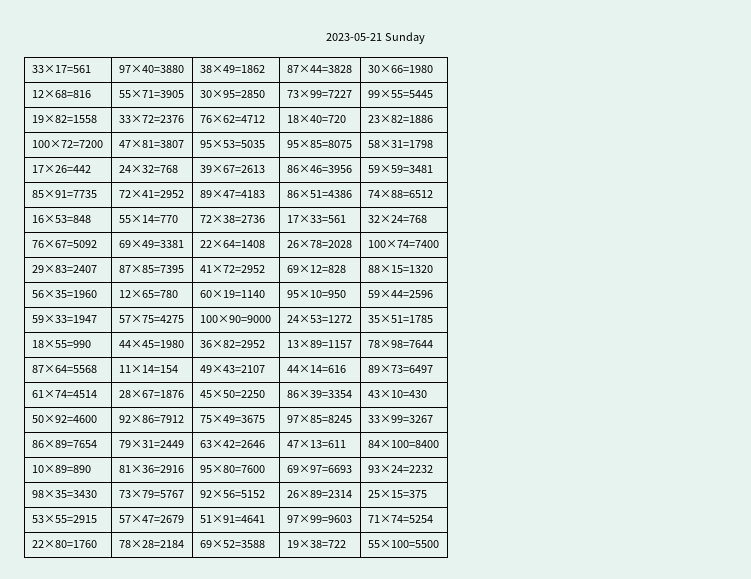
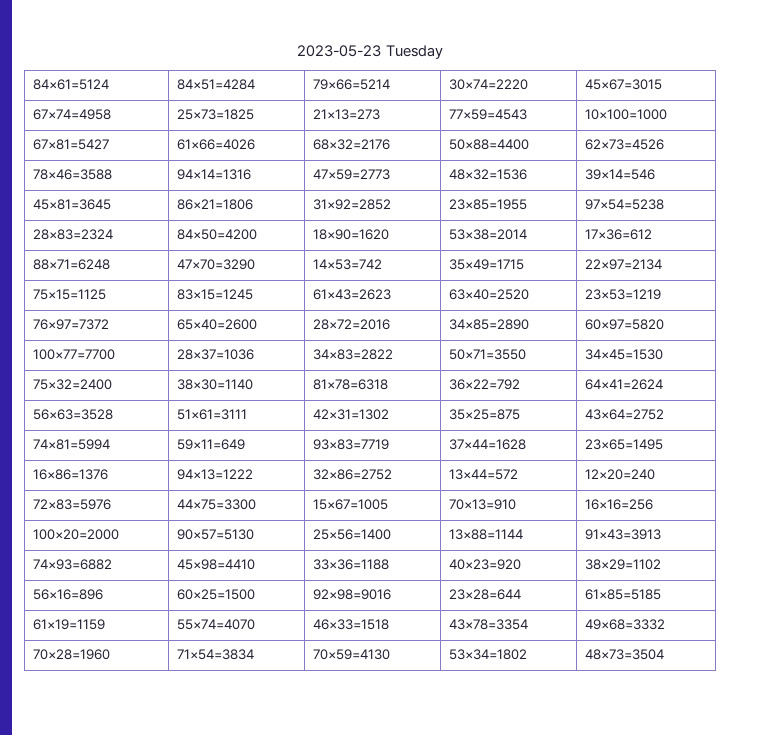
- 2023-05-21 Sunday
- 33×17=561 | 97×40=3880 | 38×49=1862 | 87×44=3828 | 30×66=1980
- 12×68=816 | 55×71=3905 | 30×95=2850 | 73×99=7227 | 99×55=5445
- 19×82=1558 | 33×72=2376 | 76×62=4712 | 18×40=720 | 23×82=1886
- 100×72=7200 | 47×81=3807 | 95×53=5035 | 95×85=8075 | 58×31=1798
- 17×26=442 | 24×32=768 | 39×67=2613 | 86×46=3956 | 59×59=3481
- 85×91=7735 | 72×41=2952 | 89×47=4183 | 86×51=4386 | 74×88=6512
- 16×53=848 | 55×14=770 | 72×38=2736 | 17×33=561 | 32×24=768
- 76×67=5092 | 69×49=3381 | 22×64=1408 | 26×78=2028 | 100×74=7400
- 29×83=2407 | 87×85=7395 | 41×72=2952 | 69×12=828 | 88×15=1320
- 56×35=1960 | 12×65=780 | 60×19=1140 | 95×10=950 | 59×44=2596
- 59×33=1947 | 57×75=4275 | 100×90=9000 | 24×53=1272 | 35×51=1785
- 18×55=990 | 44×45=1980 | 36×82=2952 | 13×89=1157 | 78×98=7644
- 87×64=5568 | 11×14=154 | 49×43=2107 | 44×14=616 | 89×73=6497
- 61×74=4514 | 28×67=1876 | 45×50=2250 | 86×39=3354 | 43×10=430
- 50×92=4600 | 92×86=7912 | 75×49=3675 | 97×85=8245 | 33×99=3267
- 86×89=7654 | 79×31=2449 | 63×42=2646 | 47×13=611 | 84×100=8400
- 10×89=890 | 81×36=2916 | 95×80=7600 | 69×97=6693 | 93×24=2232
- 98×35=3430 | 73×79=5767 | 92×56=5152 | 26×89=2314 | 25×15=375
- 53×55=2915 | 57×47=2679 | 51×91=4641 | 97×99=9603 | 71×74=5254
- 22×80=1760 | 78×28=2184 | 69×52=3588 | 19×38=722 | 55×100=5500
+ 2023-05-23 Tuesday
+ 84×61=5124 | 84×51=4284 | 79×66=5214 | 30×74=2220 | 45×67=3015
+ 67×74=4958 | 25×73=1825 | 21×13=273 | 77×59=4543 | 10×100=1000
+ 67×81=5427 | 61×66=4026 | 68×32=2176 | 50×88=4400 | 62×73=4526
+ 78×46=3588 | 94×14=1316 | 47×59=2773 | 48×32=1536 | 39×14=546
+ 45×81=3645 | 86×21=1806 | 31×92=2852 | 23×85=1955 | 97×54=5238
+ 28×83=2324 | 84×50=4200 | 18×90=1620 | 53×38=2014 | 17×36=612
+ 88×71=6248 | 47×70=3290 | 14×53=742 | 35×49=1715 | 22×97=2134
+ 75×15=1125 | 83×15=1245 | 61×43=2623 | 63×40=2520 | 23×53=1219
+ 76×97=7372 | 65×40=2600 | 28×72=2016 | 34×85=2890 | 60×97=5820
+ 100×77=7700 | 28×37=1036 | 34×83=2822 | 50×71=3550 | 34×45=1530
+ 75×32=2400 | 38×30=1140 | 81×78=6318 | 36×22=792 | 64×41=2624
+ 56×63=3528 | 51×61=3111 | 42×31=1302 | 35×25=875 | 43×64=2752
+ 74×81=5994 | 59×11=649 | 93×83=7719 | 37×44=1628 | 23×65=1495
+ 16×86=1376 | 94×13=1222 | 32×86=2752 | 13×44=572 | 12×20=240
+ 72×83=5976 | 44×75=3300 | 15×67=1005 | 70×13=910 | 16×16=256
+ 100×20=2000 | 90×57=5130 | 25×56=1400 | 13×88=1144 | 91×43=3913
+ 74×93=6882 | 45×98=4410 | 33×36=1188 | 40×23=920 | 38×29=1102
+ 56×16=896 | 60×25=1500 | 92×98=9016 | 23×28=644 | 61×85=5185
+ 61×19=1159 | 55×74=4070 | 46×33=1518 | 43×78=3354 | 49×68=3332
+ 70×28=1960 | 71×54=3834 | 70×59=4130 | 53×34=1802 | 48×73=3504

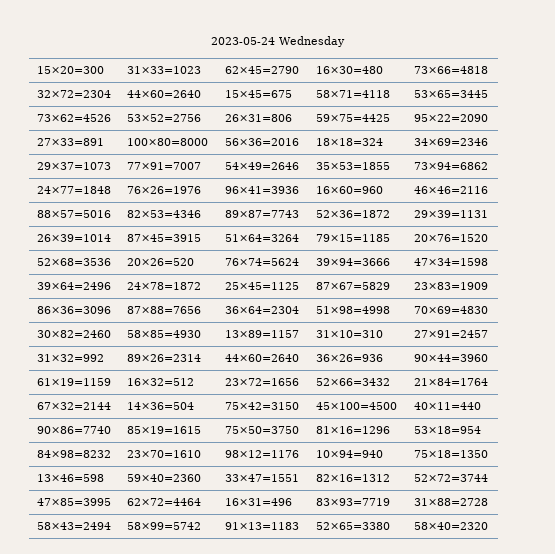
- 2023-05-23 Tuesday
- 84×61=5124 | 84×51=4284 | 79×66=5214 | 30×74=2220 | 45×67=3015
- 67×74=4958 | 25×73=1825 | 21×13=273 | 77×59=4543 | 10×100=1000
- 67×81=5427 | 61×66=4026 | 68×32=2176 | 50×88=4400 | 62×73=4526
- 78×46=3588 | 94×14=1316 | 47×59=2773 | 48×32=1536 | 39×14=546
- 45×81=3645 | 86×21=1806 | 31×92=2852 | 23×85=1955 | 97×54=5238
- 28×83=2324 | 84×50=4200 | 18×90=1620 | 53×38=2014 | 17×36=612
- 88×71=6248 | 47×70=3290 | 14×53=742 | 35×49=1715 | 22×97=2134
- 75×15=1125 | 83×15=1245 | 61×43=2623 | 63×40=2520 | 23×53=1219
- 76×97=7372 | 65×40=2600 | 28×72=2016 | 34×85=2890 | 60×97=5820
- 100×77=7700 | 28×37=1036 | 34×83=2822 | 50×71=3550 | 34×45=1530
- 75×32=2400 | 38×30=1140 | 81×78=6318 | 36×22=792 | 64×41=2624
- 56×63=3528 | 51×61=3111 | 42×31=1302 | 35×25=875 | 43×64=2752
- 74×81=5994 | 59×11=649 | 93×83=7719 | 37×44=1628 | 23×65=1495
- 16×86=1376 | 94×13=1222 | 32×86=2752 | 13×44=572 | 12×20=240
- 72×83=5976 | 44×75=3300 | 15×67=1005 | 70×13=910 | 16×16=256
- 100×20=2000 | 90×57=5130 | 25×56=1400 | 13×88=1144 | 91×43=3913
- 74×93=6882 | 45×98=4410 | 33×36=1188 | 40×23=920 | 38×29=1102
- 56×16=896 | 60×25=1500 | 92×98=9016 | 23×28=644 | 61×85=5185
- 61×19=1159 | 55×74=4070 | 46×33=1518 | 43×78=3354 | 49×68=3332
- 70×28=1960 | 71×54=3834 | 70×59=4130 | 53×34=1802 | 48×73=3504
+ 2023-05-24 Wednesday
+ 15×20=300 | 31×33=1023 | 62×45=2790 | 16×30=480 | 73×66=4818
+ 32×72=2304 | 44×60=2640 | 15×45=675 | 58×71=4118 | 53×65=3445
+ 73×62=4526 | 53×52=2756 | 26×31=806 | 59×75=4425 | 95×22=2090
+ 27×33=891 | 100×80=8000 | 56×36=2016 | 18×18=324 | 34×69=2346
+ 29×37=1073 | 77×91=7007 | 54×49=2646 | 35×53=1855 | 73×94=6862
+ 24×77=1848 | 76×26=1976 | 96×41=3936 | 16×60=960 | 46×46=2116
+ 88×57=5016 | 82×53=4346 | 89×87=7743 | 52×36=1872 | 29×39=1131
+ 26×39=1014 | 87×45=3915 | 51×64=3264 | 79×15=1185 | 20×76=1520
+ 52×68=3536 | 20×26=520 | 76×74=5624 | 39×94=3666 | 47×34=1598
+ 39×64=2496 | 24×78=1872 | 25×45=1125 | 87×67=5829 | 23×83=1909
+ 86×36=3096 | 87×88=7656 | 36×64=2304 | 51×98=4998 | 70×69=4830
+ 30×82=2460 | 58×85=4930 | 13×89=1157 | 31×10=310 | 27×91=2457
+ 31×32=992 | 89×26=2314 | 44×60=2640 | 36×26=936 | 90×44=3960
+ 61×19=1159 | 16×32=512 | 23×72=1656 | 52×66=3432 | 21×84=1764
+ 67×32=2144 | 14×36=504 | 75×42=3150 | 45×100=4500 | 40×11=440
+ 90×86=7740 | 85×19=1615 | 75×50=3750 | 81×16=1296 | 53×18=954
+ 84×98=8232 | 23×70=1610 | 98×12=1176 | 10×94=940 | 75×18=1350
+ 13×46=598 | 59×40=2360 | 33×47=1551 | 82×16=1312 | 52×72=3744
+ 47×85=3995 | 62×72=4464 | 16×31=496 | 83×93=7719 | 31×88=2728
+ 58×43=2494 | 58×99=5742 | 91×13=1183 | 52×65=3380 | 58×40=2320

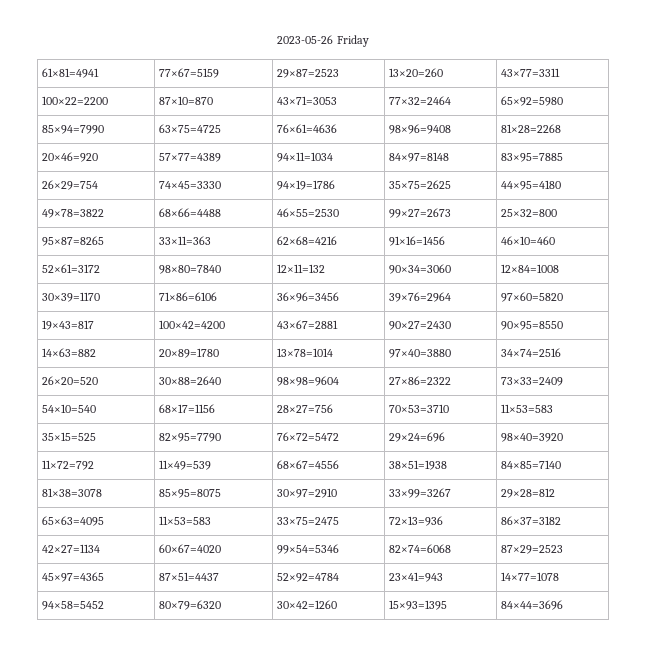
- 2023-05-24 Wednesday
- 15×20=300 | 31×33=1023 | 62×45=2790 | 16×30=480 | 73×66=4818
- 32×72=2304 | 44×60=2640 | 15×45=675 | 58×71=4118 | 53×65=3445
- 73×62=4526 | 53×52=2756 | 26×31=806 | 59×75=4425 | 95×22=2090
- 27×33=891 | 100×80=8000 | 56×36=2016 | 18×18=324 | 34×69=2346
- 29×37=1073 | 77×91=7007 | 54×49=2646 | 35×53=1855 | 73×94=6862
- 24×77=1848 | 76×26=1976 | 96×41=3936 | 16×60=960 | 46×46=2116
- 88×57=5016 | 82×53=4346 | 89×87=7743 | 52×36=1872 | 29×39=1131
- 26×39=1014 | 87×45=3915 | 51×64=3264 | 79×15=1185 | 20×76=1520
- 52×68=3536 | 20×26=520 | 76×74=5624 | 39×94=3666 | 47×34=1598
- 39×64=2496 | 24×78=1872 | 25×45=1125 | 87×67=5829 | 23×83=1909
- 86×36=3096 | 87×88=7656 | 36×64=2304 | 51×98=4998 | 70×69=4830
- 30×82=2460 | 58×85=4930 | 13×89=1157 | 31×10=310 | 27×91=2457
- 31×32=992 | 89×26=2314 | 44×60=2640 | 36×26=936 | 90×44=3960
- 61×19=1159 | 16×32=512 | 23×72=1656 | 52×66=3432 | 21×84=1764
- 67×32=2144 | 14×36=504 | 75×42=3150 | 45×100=4500 | 40×11=440
- 90×86=7740 | 85×19=1615 | 75×50=3750 | 81×16=1296 | 53×18=954
- 84×98=8232 | 23×70=1610 | 98×12=1176 | 10×94=940 | 75×18=1350
- 13×46=598 | 59×40=2360 | 33×47=1551 | 82×16=1312 | 52×72=3744
- 47×85=3995 | 62×72=4464 | 16×31=496 | 83×93=7719 | 31×88=2728
- 58×43=2494 | 58×99=5742 | 91×13=1183 | 52×65=3380 | 58×40=2320
+ 2023-05-26 Friday
+ 61×81=4941 | 77×67=5159 | 29×87=2523 | 13×20=260 | 43×77=3311
+ 100×22=2200 | 87×10=870 | 43×71=3053 | 77×32=2464 | 65×92=5980
+ 85×94=7990 | 63×75=4725 | 76×61=4636 | 98×96=9408 | 81×28=2268
+ 20×46=920 | 57×77=4389 | 94×11=1034 | 84×97=8148 | 83×95=7885
+ 26×29=754 | 74×45=3330 | 94×19=1786 | 35×75=2625 | 44×95=4180
+ 49×78=3822 | 68×66=4488 | 46×55=2530 | 99×27=2673 | 25×32=800
+ 95×87=8265 | 33×11=363 | 62×68=4216 | 91×16=1456 | 46×10=460
+ 52×61=3172 | 98×80=7840 | 12×11=132 | 90×34=3060 | 12×84=1008
+ 30×39=1170 | 71×86=6106 | 36×96=3456 | 39×76=2964 | 97×60=5820
+ 19×43=817 | 100×42=4200 | 43×67=2881 | 90×27=2430 | 90×95=8550
+ 14×63=882 | 20×89=1780 | 13×78=1014 | 97×40=3880 | 34×74=2516
+ 26×20=520 | 30×88=2640 | 98×98=9604 | 27×86=2322 | 73×33=2409
+ 54×10=540 | 68×17=1156 | 28×27=756 | 70×53=3710 | 11×53=583
+ 35×15=525 | 82×95=7790 | 76×72=5472 | 29×24=696 | 98×40=3920
+ 11×72=792 | 11×49=539 | 68×67=4556 | 38×51=1938 | 84×85=7140
+ 81×38=3078 | 85×95=8075 | 30×97=2910 | 33×99=3267 | 29×28=812
+ 65×63=4095 | 11×53=583 | 33×75=2475 | 72×13=936 | 86×37=3182
+ 42×27=1134 | 60×67=4020 | 99×54=5346 | 82×74=6068 | 87×29=2523
+ 45×97=4365 | 87×51=4437 | 52×92=4784 | 23×41=943 | 14×77=1078
+ 94×58=5452 | 80×79=6320 | 30×42=1260 | 15×93=1395 | 84×44=3696

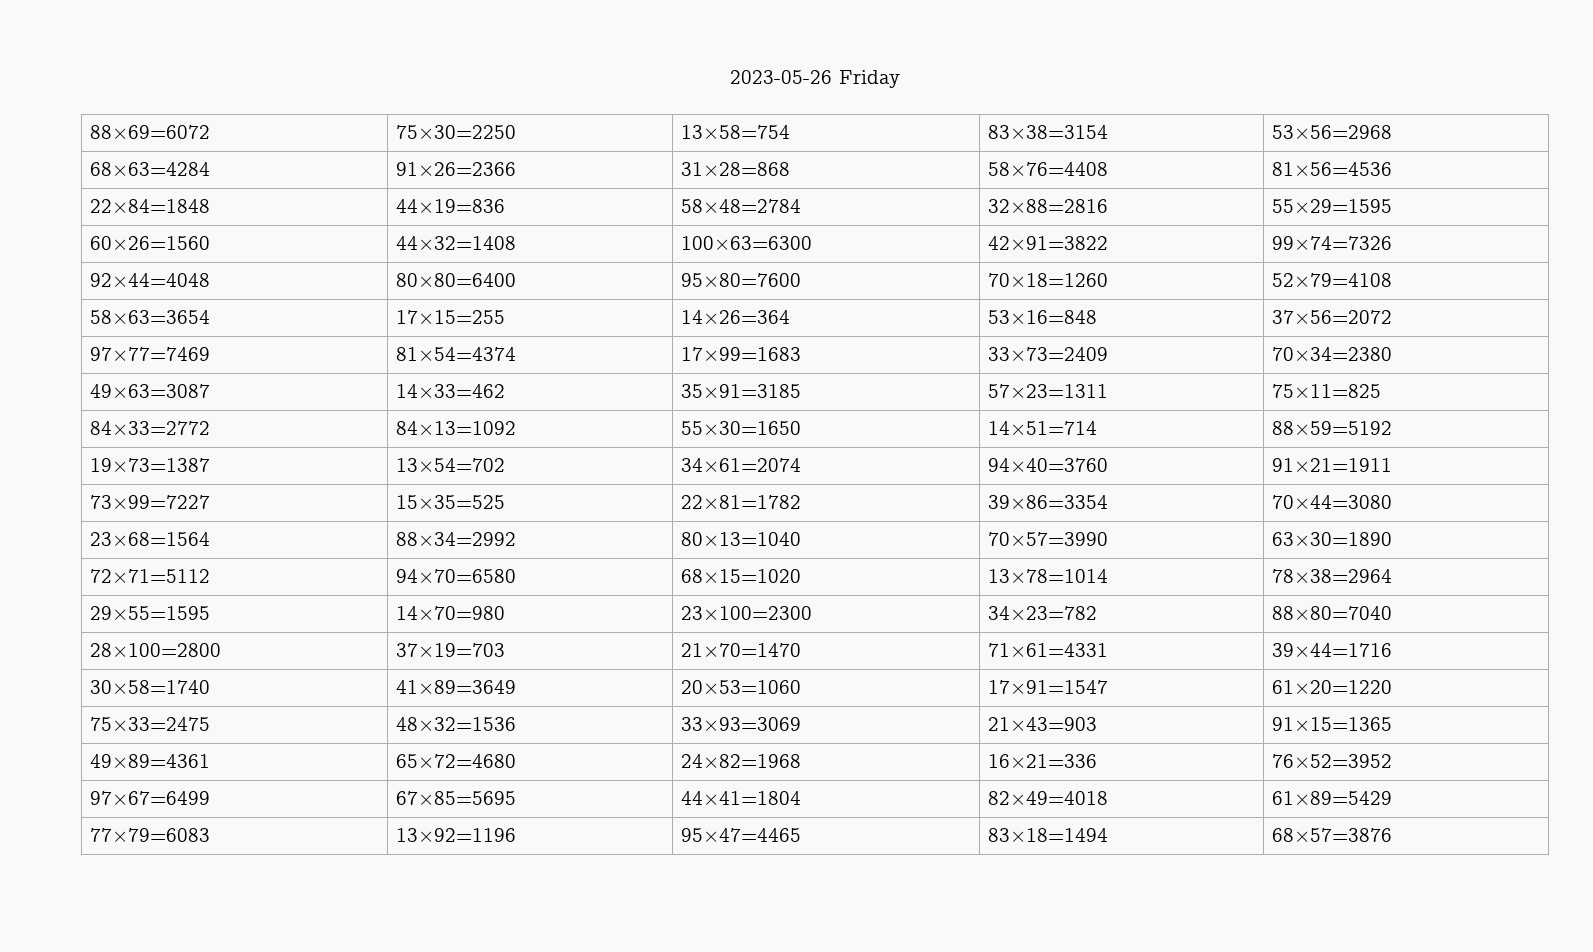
- 61×81=4941 | 77×67=5159 | 29×87=2523 | 13×20=260 | 43×77=3311
- 100×22=2200 | 87×10=870 | 43×71=3053 | 77×32=2464 | 65×92=5980
- 85×94=7990 | 63×75=4725 | 76×61=4636 | 98×96=9408 | 81×28=2268
- 20×46=920 | 57×77=4389 | 94×11=1034 | 84×97=8148 | 83×95=7885
- 26×29=754 | 74×45=3330 | 94×19=1786 | 35×75=2625 | 44×95=4180
- 49×78=3822 | 68×66=4488 | 46×55=2530 | 99×27=2673 | 25×32=800
- 95×87=8265 | 33×11=363 | 62×68=4216 | 91×16=1456 | 46×10=460
- 52×61=3172 | 98×80=7840 | 12×11=132 | 90×34=3060 | 12×84=1008
- 30×39=1170 | 71×86=6106 | 36×96=3456 | 39×76=2964 | 97×60=5820
- 19×43=817 | 100×42=4200 | 43×67=2881 | 90×27=2430 | 90×95=8550
- 14×63=882 | 20×89=1780 | 13×78=1014 | 97×40=3880 | 34×74=2516
- 26×20=520 | 30×88=2640 | 98×98=9604 | 27×86=2322 | 73×33=2409
- 54×10=540 | 68×17=1156 | 28×27=756 | 70×53=3710 | 11×53=583
- 35×15=525 | 82×95=7790 | 76×72=5472 | 29×24=696 | 98×40=3920
- 11×72=792 | 11×49=539 | 68×67=4556 | 38×51=1938 | 84×85=7140
- 81×38=3078 | 85×95=8075 | 30×97=2910 | 33×99=3267 | 29×28=812
- 65×63=4095 | 11×53=583 | 33×75=2475 | 72×13=936 | 86×37=3182
- 42×27=1134 | 60×67=4020 | 99×54=5346 | 82×74=6068 | 87×29=2523
- 45×97=4365 | 87×51=4437 | 52×92=4784 | 23×41=943 | 14×77=1078
- 94×58=5452 | 80×79=6320 | 30×42=1260 | 15×93=1395 | 84×44=3696
+ 88×69=6072 | 75×30=2250 | 13×58=754 | 83×38=3154 | 53×56=2968
+ 68×63=4284 | 91×26=2366 | 31×28=868 | 58×76=4408 | 81×56=4536
+ 22×84=1848 | 44×19=836 | 58×48=2784 | 32×88=2816 | 55×29=1595
+ 60×26=1560 | 44×32=1408 | 100×63=6300 | 42×91=3822 | 99×74=7326
+ 92×44=4048 | 80×80=6400 | 95×80=7600 | 70×18=1260 | 52×79=4108
+ 58×63=3654 | 17×15=255 | 14×26=364 | 53×16=848 | 37×56=2072
+ 97×77=7469 | 81×54=4374 | 17×99=1683 | 33×73=2409 | 70×34=2380
+ 49×63=3087 | 14×33=462 | 35×91=3185 | 57×23=1311 | 75×11=825
+ 84×33=2772 | 84×13=1092 | 55×30=1650 | 14×51=714 | 88×59=5192
+ 19×73=1387 | 13×54=702 | 34×61=2074 | 94×40=3760 | 91×21=1911
+ 73×99=7227 | 15×35=525 | 22×81=1782 | 39×86=3354 | 70×44=3080
+ 23×68=1564 | 88×34=2992 | 80×13=1040 | 70×57=3990 | 63×30=1890
+ 72×71=5112 | 94×70=6580 | 68×15=1020 | 13×78=1014 | 78×38=2964
+ 29×55=1595 | 14×70=980 | 23×100=2300 | 34×23=782 | 88×80=7040
+ 28×100=2800 | 37×19=703 | 21×70=1470 | 71×61=4331 | 39×44=1716
+ 30×58=1740 | 41×89=3649 | 20×53=1060 | 17×91=1547 | 61×20=1220
+ 75×33=2475 | 48×32=1536 | 33×93=3069 | 21×43=903 | 91×15=1365
+ 49×89=4361 | 65×72=4680 | 24×82=1968 | 16×21=336 | 76×52=3952
+ 97×67=6499 | 67×85=5695 | 44×41=1804 | 82×49=4018 | 61×89=5429
+ 77×79=6083 | 13×92=1196 | 95×47=4465 | 83×18=1494 | 68×57=3876

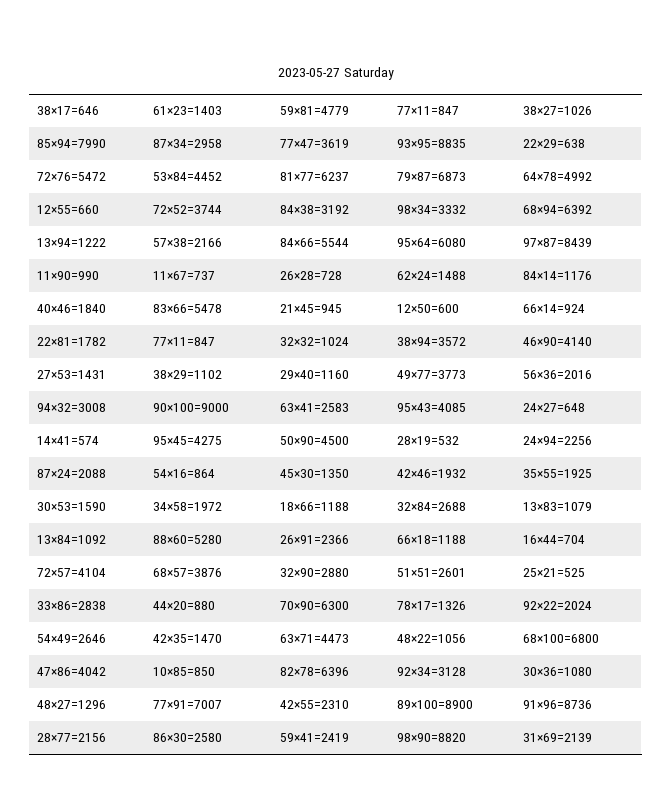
- 2023-05-26 Friday
- 88×69=6072 | 75×30=2250 | 13×58=754 | 83×38=3154 | 53×56=2968
- 68×63=4284 | 91×26=2366 | 31×28=868 | 58×76=4408 | 81×56=4536
- 22×84=1848 | 44×19=836 | 58×48=2784 | 32×88=2816 | 55×29=1595
- 60×26=1560 | 44×32=1408 | 100×63=6300 | 42×91=3822 | 99×74=7326
- 92×44=4048 | 80×80=6400 | 95×80=7600 | 70×18=1260 | 52×79=4108
- 58×63=3654 | 17×15=255 | 14×26=364 | 53×16=848 | 37×56=2072
- 97×77=7469 | 81×54=4374 | 17×99=1683 | 33×73=2409 | 70×34=2380
- 49×63=3087 | 14×33=462 | 35×91=3185 | 57×23=1311 | 75×11=825
- 84×33=2772 | 84×13=1092 | 55×30=1650 | 14×51=714 | 88×59=5192
- 19×73=1387 | 13×54=702 | 34×61=2074 | 94×40=3760 | 91×21=1911
- 73×99=7227 | 15×35=525 | 22×81=1782 | 39×86=3354 | 70×44=3080
- 23×68=1564 | 88×34=2992 | 80×13=1040 | 70×57=3990 | 63×30=1890
- 72×71=5112 | 94×70=6580 | 68×15=1020 | 13×78=1014 | 78×38=2964
- 29×55=1595 | 14×70=980 | 23×100=2300 | 34×23=782 | 88×80=7040
- 28×100=2800 | 37×19=703 | 21×70=1470 | 71×61=4331 | 39×44=1716
- 30×58=1740 | 41×89=3649 | 20×53=1060 | 17×91=1547 | 61×20=1220
- 75×33=2475 | 48×32=1536 | 33×93=3069 | 21×43=903 | 91×15=1365
- 49×89=4361 | 65×72=4680 | 24×82=1968 | 16×21=336 | 76×52=3952
- 97×67=6499 | 67×85=5695 | 44×41=1804 | 82×49=4018 | 61×89=5429
- 77×79=6083 | 13×92=1196 | 95×47=4465 | 83×18=1494 | 68×57=3876
+ 2023-05-27 Saturday
+ 38×17=646 | 61×23=1403 | 59×81=4779 | 77×11=847 | 38×27=1026
+ 85×94=7990 | 87×34=2958 | 77×47=3619 | 93×95=8835 | 22×29=638
+ 72×76=5472 | 53×84=4452 | 81×77=6237 | 79×87=6873 | 64×78=4992
+ 12×55=660 | 72×52=3744 | 84×38=3192 | 98×34=3332 | 68×94=6392
+ 13×94=1222 | 57×38=2166 | 84×66=5544 | 95×64=6080 | 97×87=8439
+ 11×90=990 | 11×67=737 | 26×28=728 | 62×24=1488 | 84×14=1176
+ 40×46=1840 | 83×66=5478 | 21×45=945 | 12×50=600 | 66×14=924
+ 22×81=1782 | 77×11=847 | 32×32=1024 | 38×94=3572 | 46×90=4140
+ 27×53=1431 | 38×29=1102 | 29×40=1160 | 49×77=3773 | 56×36=2016
+ 94×32=3008 | 90×100=9000 | 63×41=2583 | 95×43=4085 | 24×27=648
+ 14×41=574 | 95×45=4275 | 50×90=4500 | 28×19=532 | 24×94=2256
+ 87×24=2088 | 54×16=864 | 45×30=1350 | 42×46=1932 | 35×55=1925
+ 30×53=1590 | 34×58=1972 | 18×66=1188 | 32×84=2688 | 13×83=1079
+ 13×84=1092 | 88×60=5280 | 26×91=2366 | 66×18=1188 | 16×44=704
+ 72×57=4104 | 68×57=3876 | 32×90=2880 | 51×51=2601 | 25×21=525
+ 33×86=2838 | 44×20=880 | 70×90=6300 | 78×17=1326 | 92×22=2024
+ 54×49=2646 | 42×35=1470 | 63×71=4473 | 48×22=1056 | 68×100=6800
+ 47×86=4042 | 10×85=850 | 82×78=6396 | 92×34=3128 | 30×36=1080
+ 48×27=1296 | 77×91=7007 | 42×55=2310 | 89×100=8900 | 91×96=8736
+ 28×77=2156 | 86×30=2580 | 59×41=2419 | 98×90=8820 | 31×69=2139

